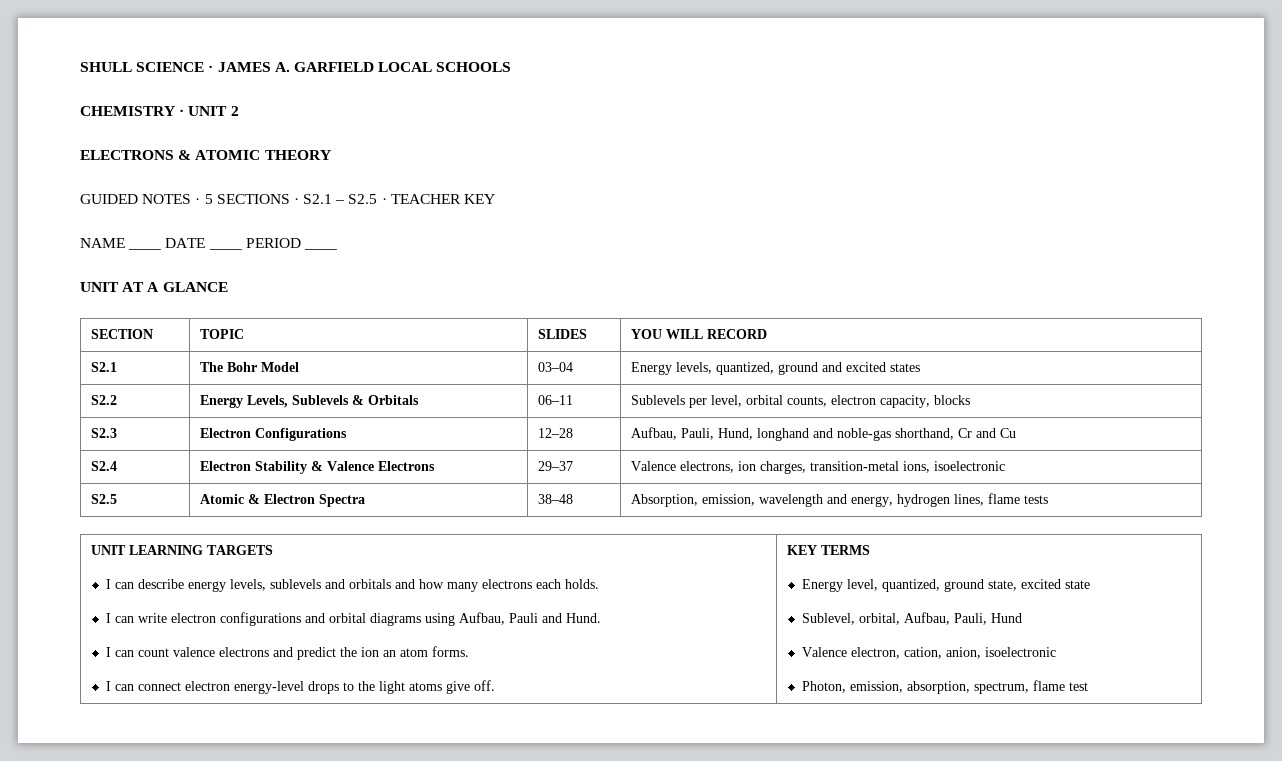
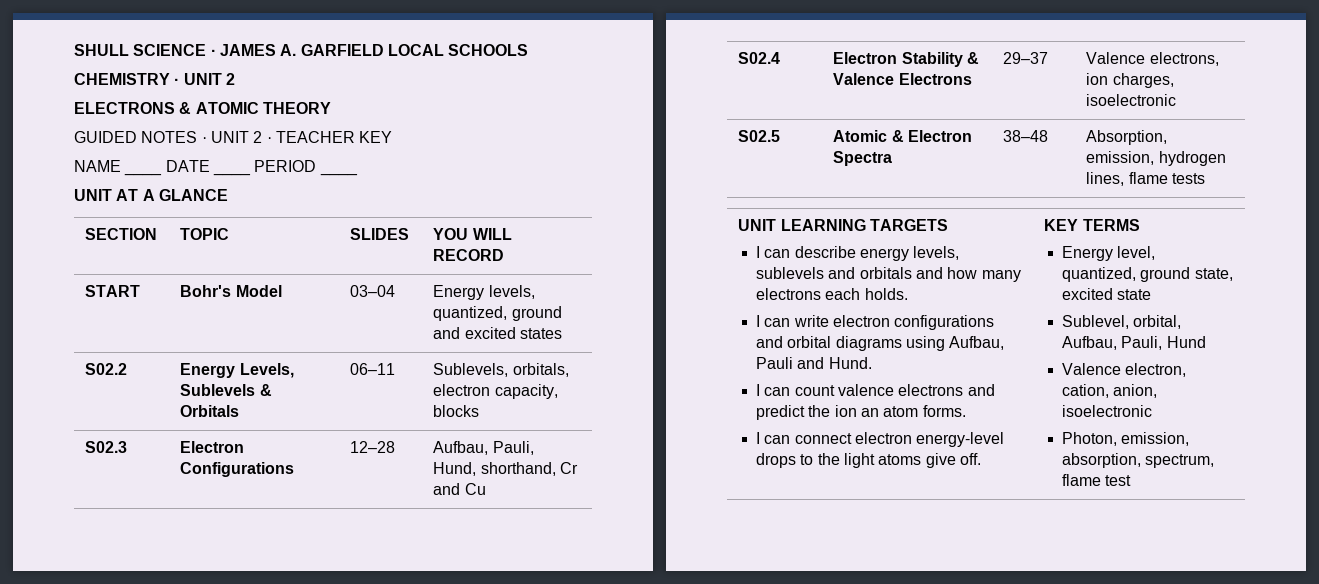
- GUIDED NOTES · 5 SECTIONS · S2.1 – S2.5 · TEACHER KEY
+ GUIDED NOTES · UNIT 2 · TEACHER KEY
- S2.1 | The Bohr Model | 03–04 | Energy levels, quantized, ground and excited states
+ START | Bohr's Model | 03–04 | Energy levels, quantized, ground and excited states
- S2.2 | Energy Levels, Sublevels & Orbitals | 06–11 | Sublevels per level, orbital counts, electron capacity, blocks
+ S02.2 | Energy Levels, Sublevels & Orbitals | 06–11 | Sublevels, orbitals, electron capacity, blocks
- S2.3 | Electron Configurations | 12–28 | Aufbau, Pauli, Hund, longhand and noble-gas shorthand, Cr and Cu
+ S02.3 | Electron Configurations | 12–28 | Aufbau, Pauli, Hund, shorthand, Cr and Cu
- S2.4 | Electron Stability & Valence Electrons | 29–37 | Valence electrons, ion charges, transition-metal ions, isoelectronic
- S2.5 | Atomic & Electron Spectra | 38–48 | Absorption, emission, wavelength and energy, hydrogen lines, flame tests
+ S02.4 | Electron Stability & Valence Electrons | 29–37 | Valence electrons, ion charges, isoelectronic
+ S02.5 | Atomic & Electron Spectra | 38–48 | Absorption, emission, hydrogen lines, flame tests

